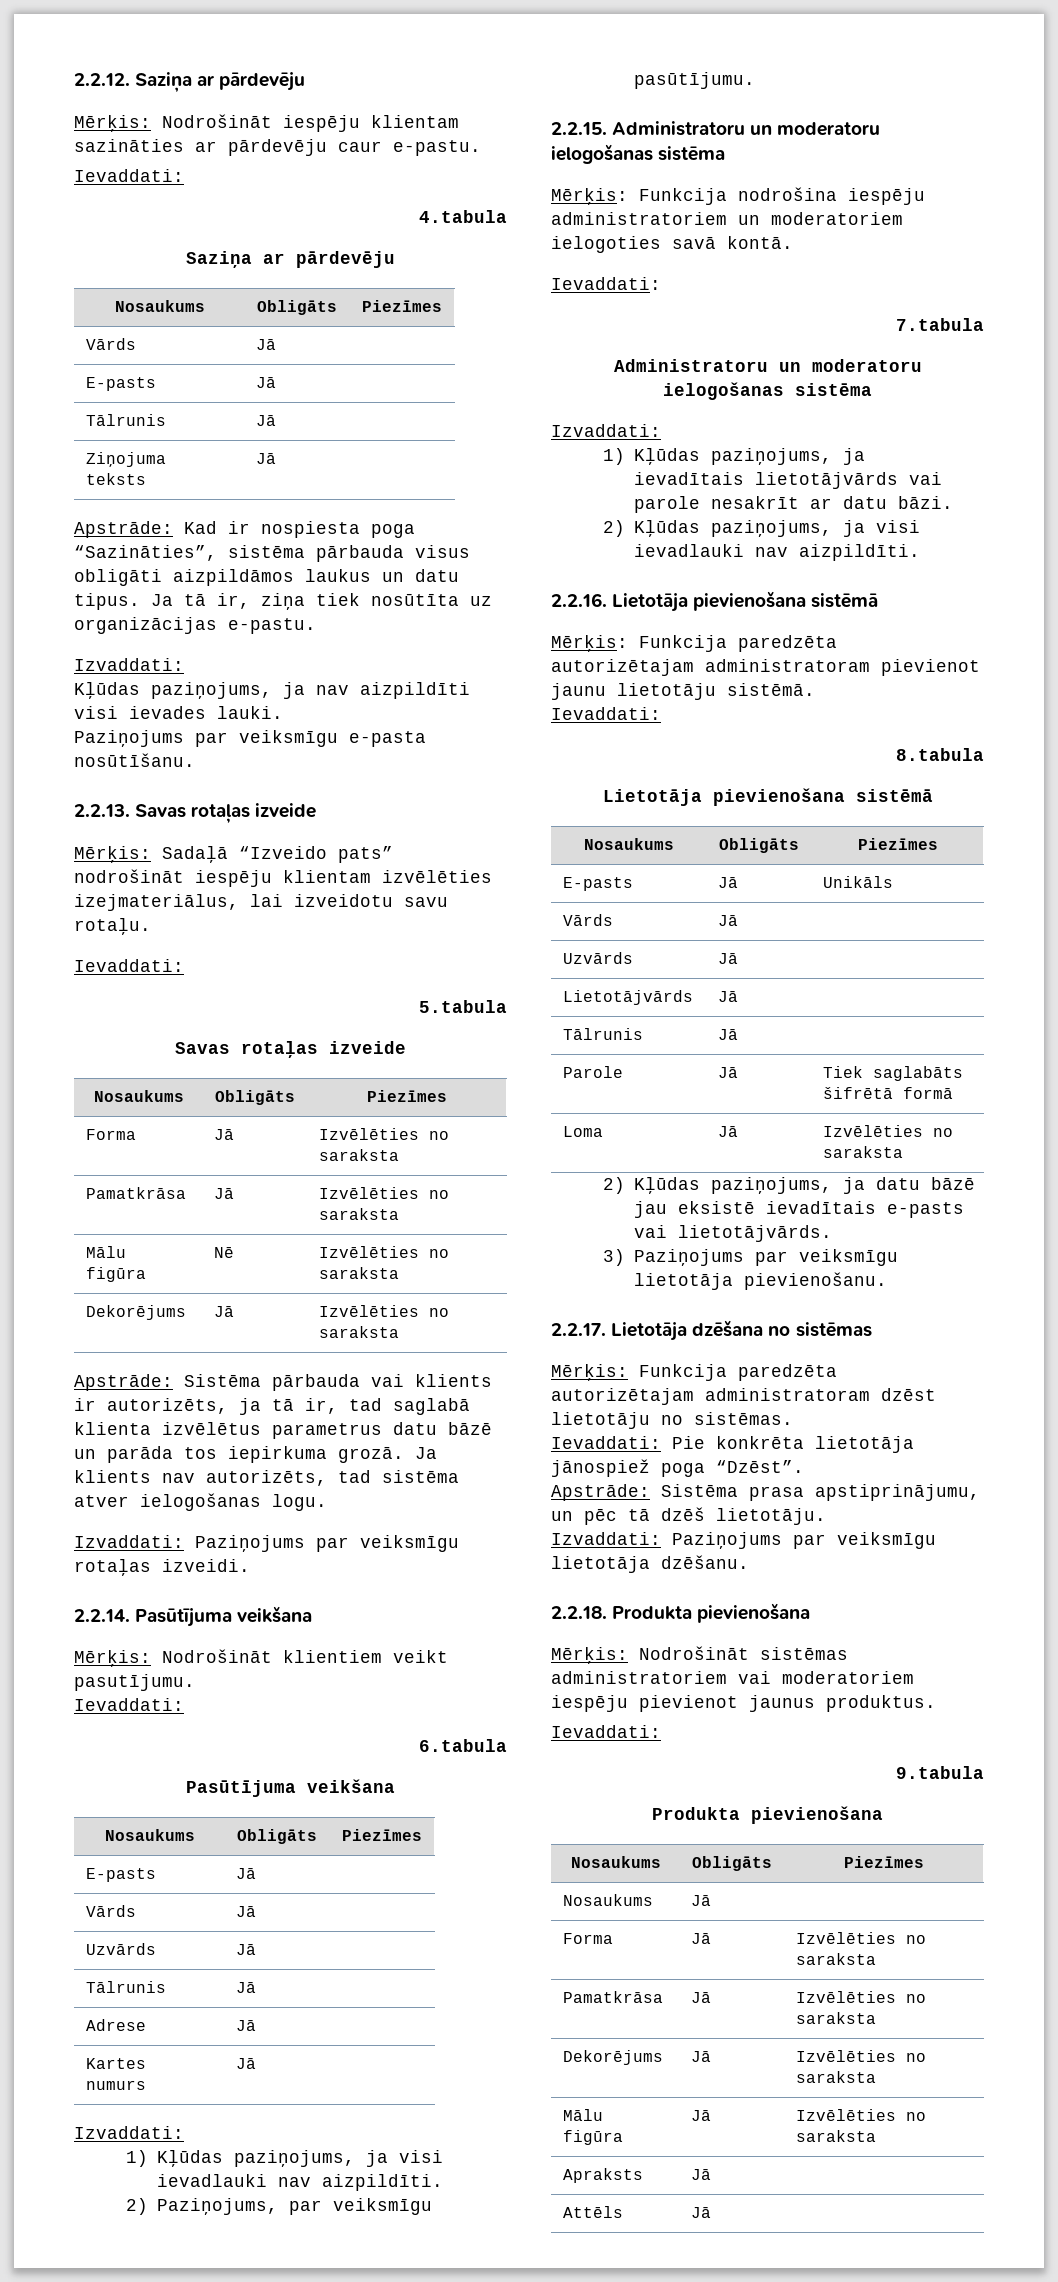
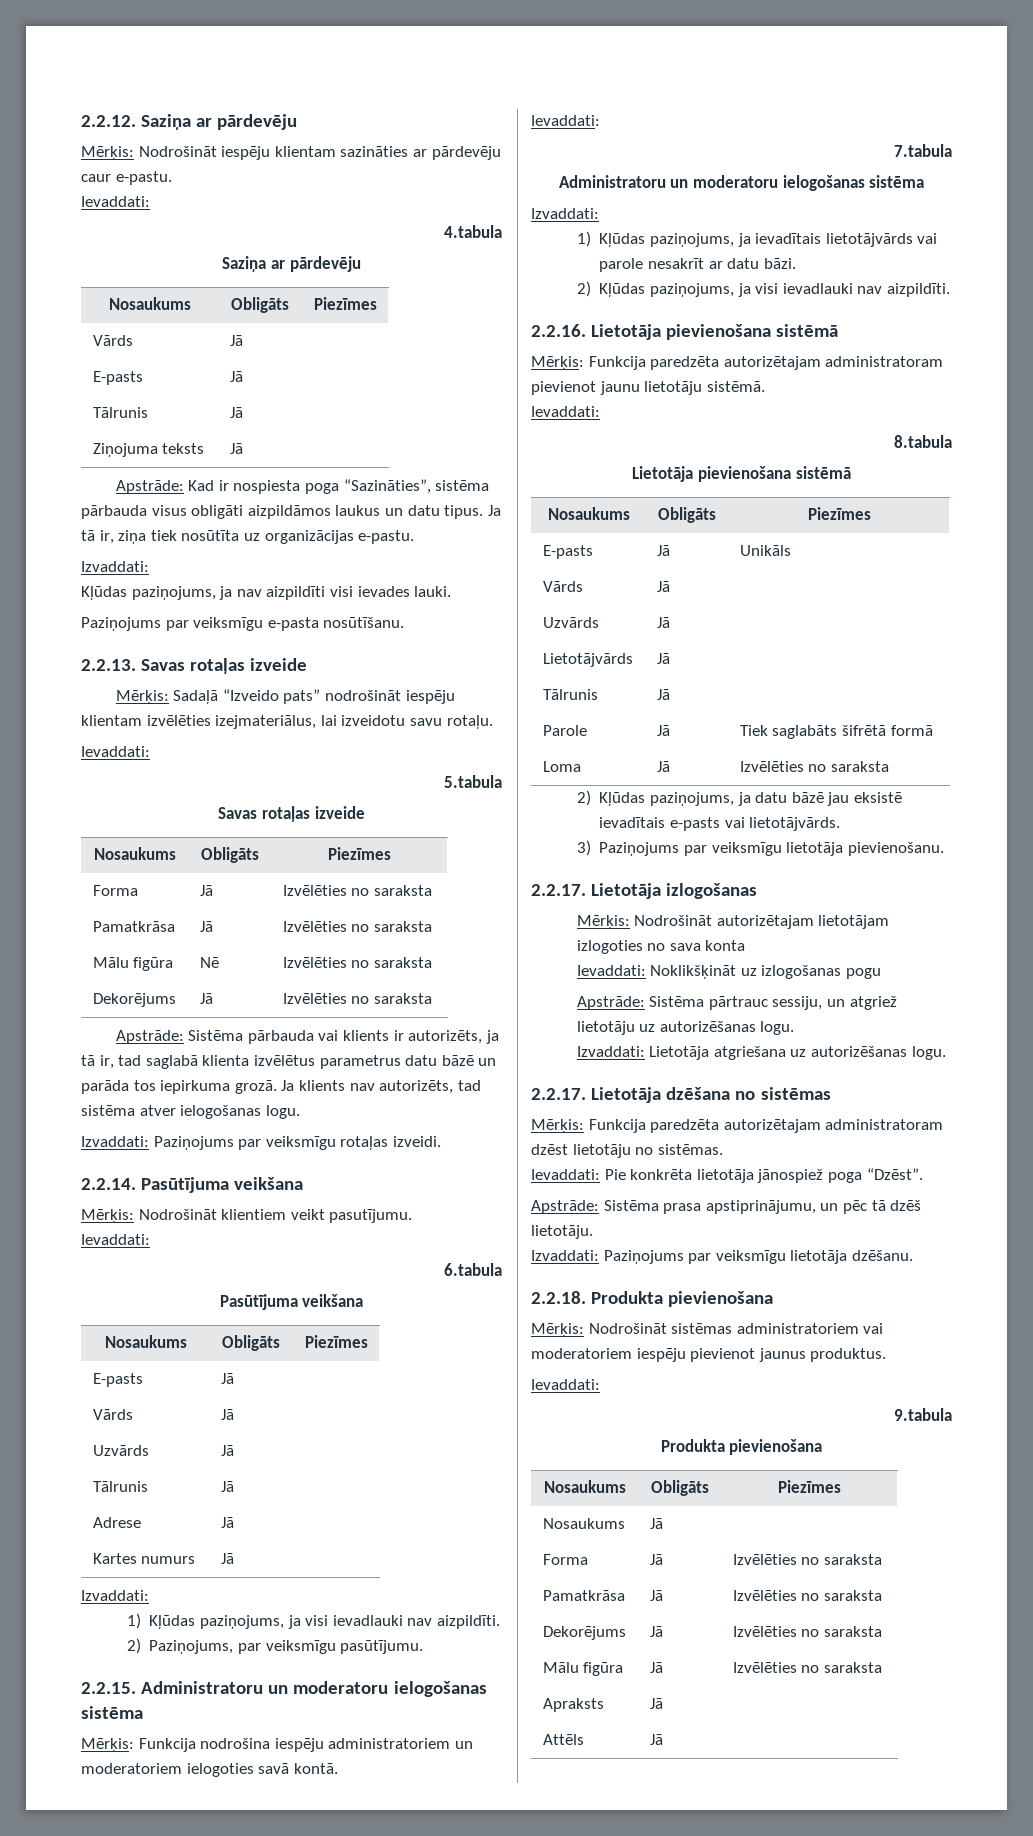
+ 2.2.17. Lietotāja izlogošanas
+ Mērķis: Nodrošināt autorizētajam lietotājam izlogoties no sava konta
+ Ievaddati: Noklikšķināt uz izlogošanas pogu
+ Apstrāde: Sistēma pārtrauc sessiju, un atgriež lietotāju uz autorizēšanas logu.
+ Izvaddati: Lietotāja atgriešana uz autorizēšanas logu.

